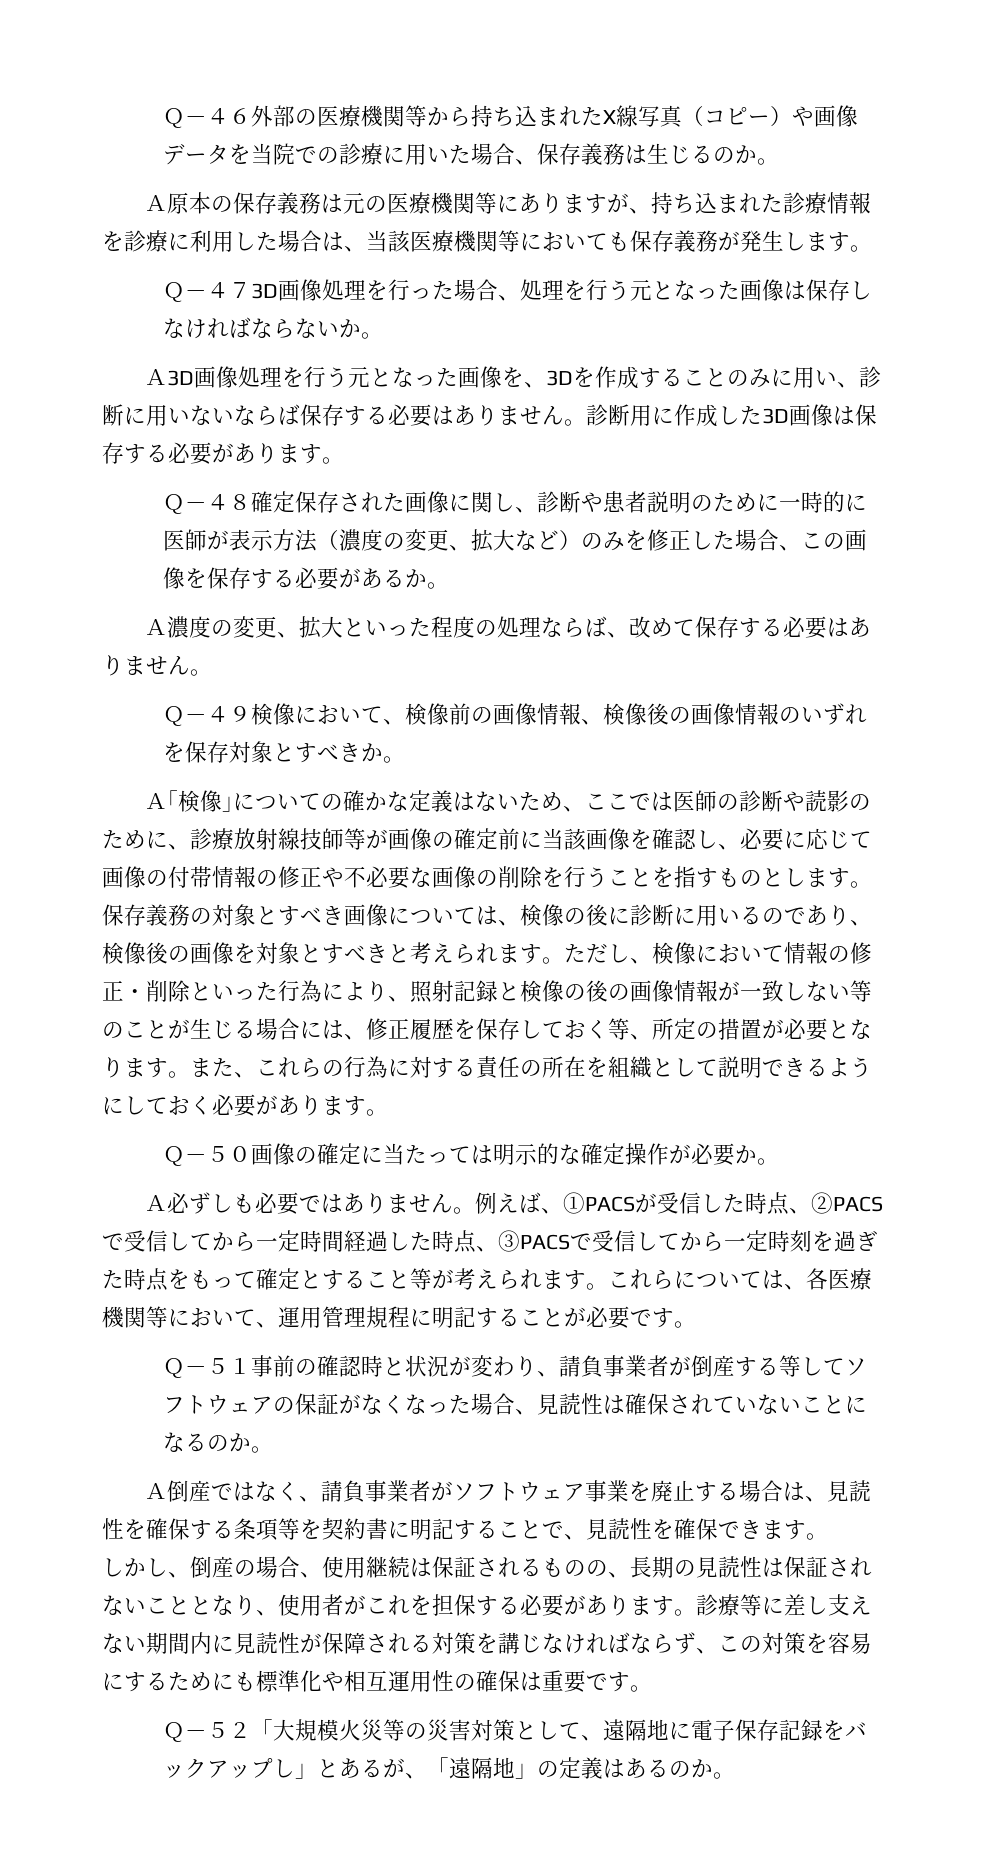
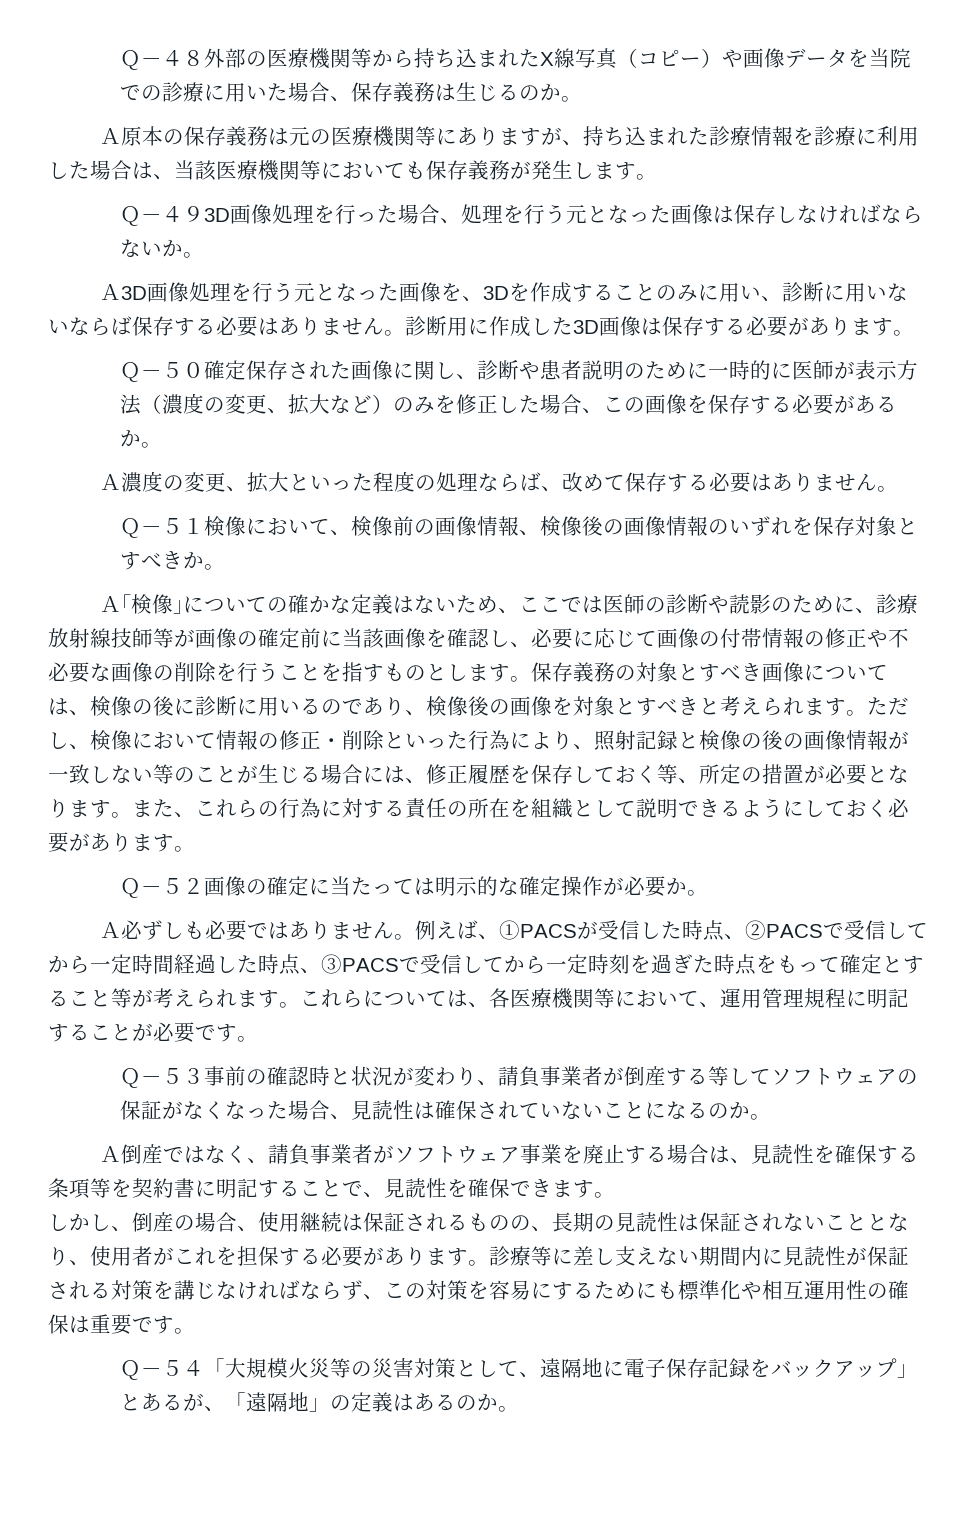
- Ｑ－４６外部の医療機関等から持ち込まれたX線写真（コピー）や画像データを当院での診療に用いた場合、保存義務は生じるのか。
+ Ｑ－４８外部の医療機関等から持ち込まれたX線写真（コピー）や画像データを当院での診療に用いた場合、保存義務は生じるのか。
- Ｑ－４７3D画像処理を行った場合、処理を行う元となった画像は保存しなければならないか。
+ Ｑ－４９3D画像処理を行った場合、処理を行う元となった画像は保存しなければならないか。
- Ｑ－４８確定保存された画像に関し、診断や患者説明のために一時的に医師が表示方法（濃度の変更、拡大など）のみを修正した場合、この画像を保存する必要があるか。
+ Ｑ－５０確定保存された画像に関し、診断や患者説明のために一時的に医師が表示方法（濃度の変更、拡大など）のみを修正した場合、この画像を保存する必要があるか。
- Ｑ－４９検像において、検像前の画像情報、検像後の画像情報のいずれを保存対象とすべきか。
+ Ｑ－５１検像において、検像前の画像情報、検像後の画像情報のいずれを保存対象とすべきか。
- Ｑ－５０画像の確定に当たっては明示的な確定操作が必要か。
+ Ｑ－５２画像の確定に当たっては明示的な確定操作が必要か。
- Ｑ－５１事前の確認時と状況が変わり、請負事業者が倒産する等してソフトウェアの保証がなくなった場合、見読性は確保されていないことになるのか。
+ Ｑ－５３事前の確認時と状況が変わり、請負事業者が倒産する等してソフトウェアの保証がなくなった場合、見読性は確保されていないことになるのか。
- 診療等に差し支えない期間内に見読性が保障される対策を講じなければならず、この対策を容易にするためにも標準化や相互運用性の確保は重要です。
+ 診療等に差し支えない期間内に見読性が保証される対策を講じなければならず、この対策を容易にするためにも標準化や相互運用性の確保は重要です。
- Ｑ－５２「大規模火災等の災害対策として、遠隔地に電子保存記録をバックアップし」とあるが、「遠隔地」の定義はあるのか。
+ Ｑ－５４「大規模火災等の災害対策として、遠隔地に電子保存記録をバックアップ」とあるが、「遠隔地」の定義はあるのか。

